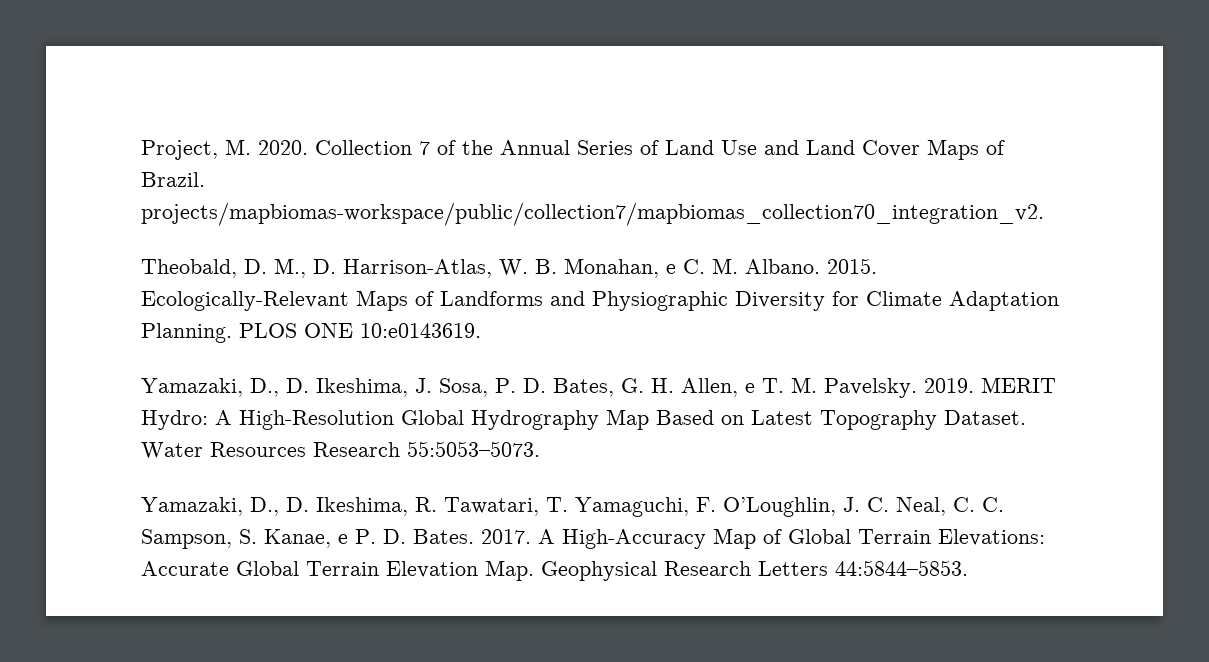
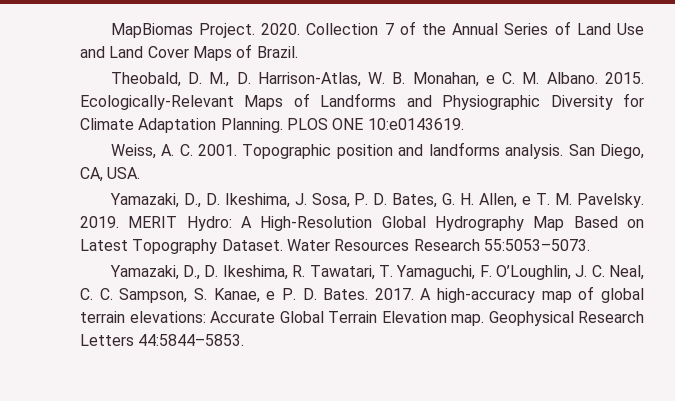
- Project, M. 2020.
+ MapBiomas Project. 2020.
- Collection 7 of the Annual Series of Land Use and Land Cover Maps of Brazil. projects/mapbiomas-workspace/public/collection7/mapbiomas_collection70_integration_v2.
+ Collection 7 of the Annual Series of Land Use and Land Cover Maps of Brazil.
+ Weiss, A. C. 2001. Topographic position and landforms analysis. San Diego, CA, USA.
- A High-Accuracy Map of Global Terrain Elevations: Accurate Global Terrain Elevation Map. Geophysical Research Letters 44:5844–5853.
+ A high-accuracy map of global terrain elevations: Accurate Global Terrain Elevation map. Geophysical Research Letters 44:5844–5853.

